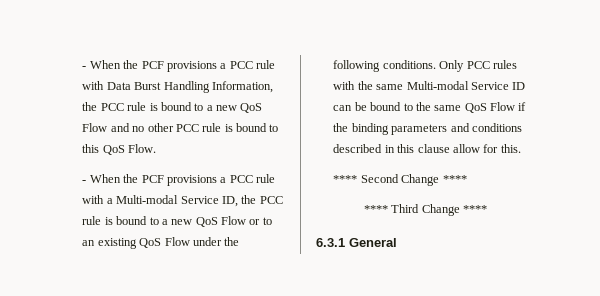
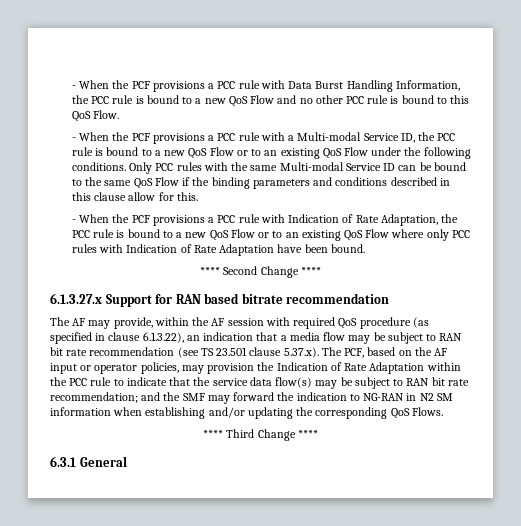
+ - When the PCF provisions a PCC rule with Indication of Rate Adaptation, the PCC rule is bound to a new QoS Flow or to an existing QoS Flow where only PCC rules with Indication of Rate Adaptation have been bound.
  **** Second Change ****
+ 6.1.3.27.x Support for RAN based bitrate recommendation
+ The AF may provide, within the AF session with required QoS procedure (as specified in clause 6.1.3.22), an indication that a media flow may be subject to RAN bit rate recommendation (see TS 23.501 clause 5.37.x). The PCF, based on the AF input or operator policies, may provision the Indication of Rate Adaptation within the PCC rule to indicate that the service data flow(s) may be subject to RAN bit rate recommendation; and the SMF may forward the indication to NG-RAN in N2 SM information when establishing and/or updating the corresponding QoS Flows.

